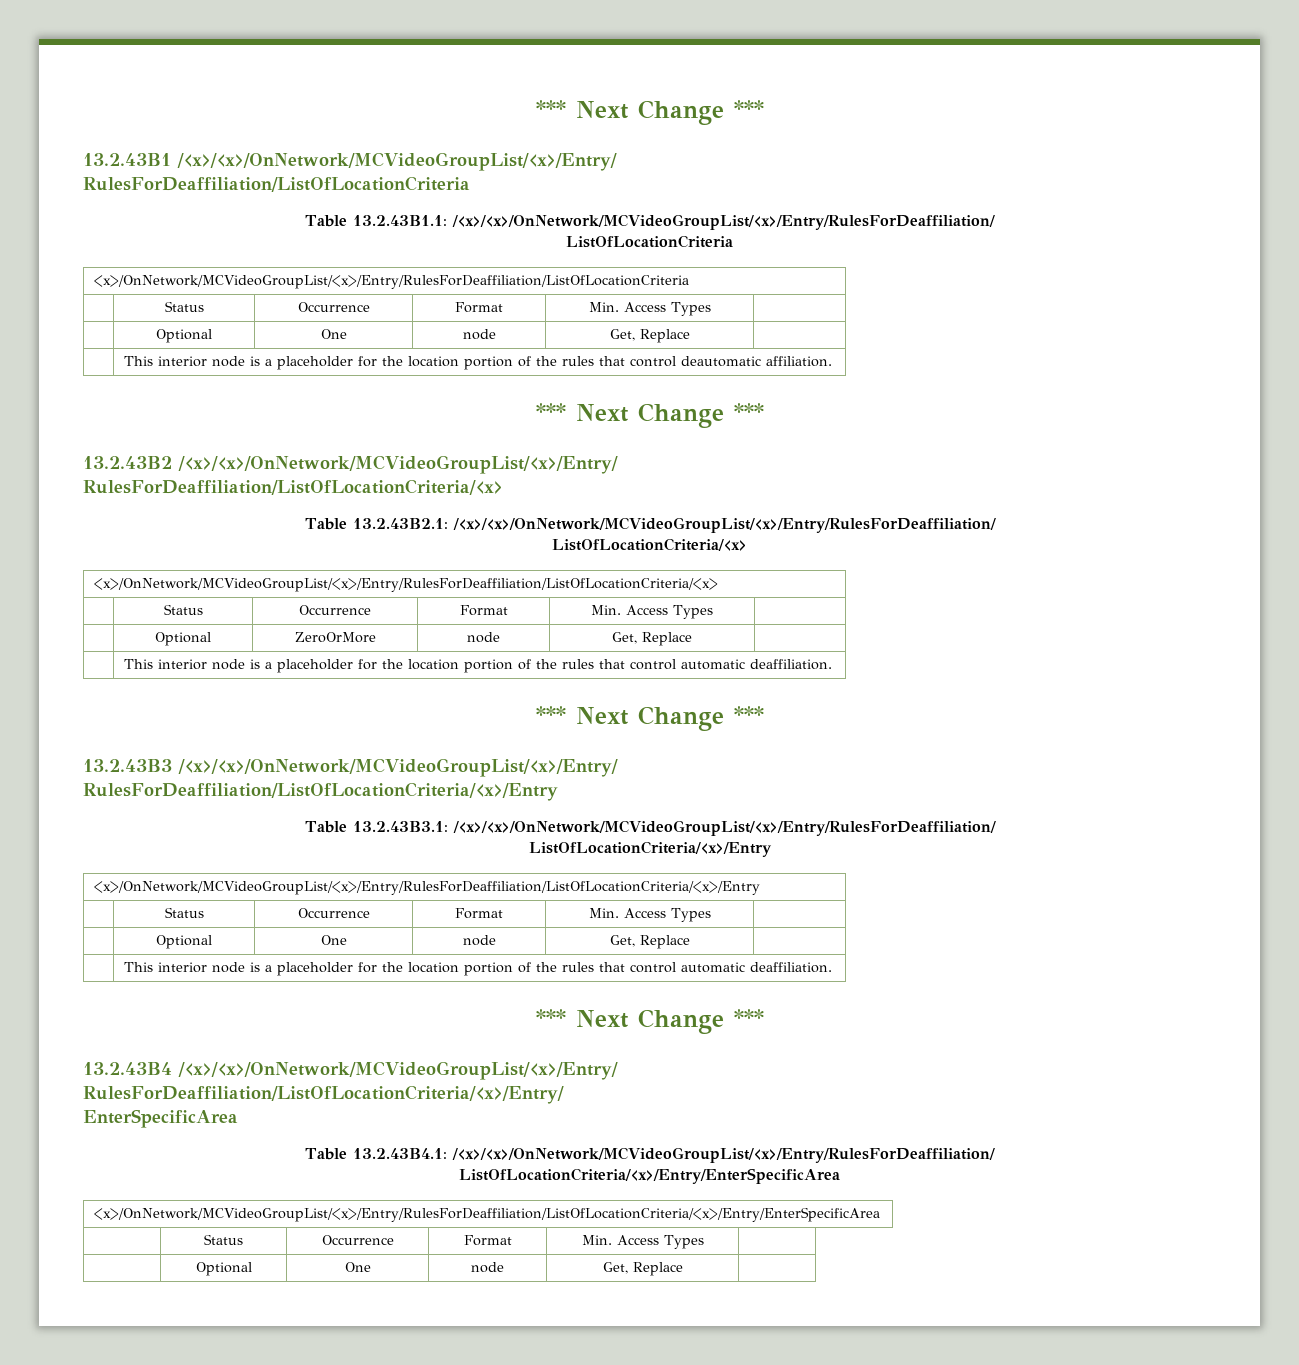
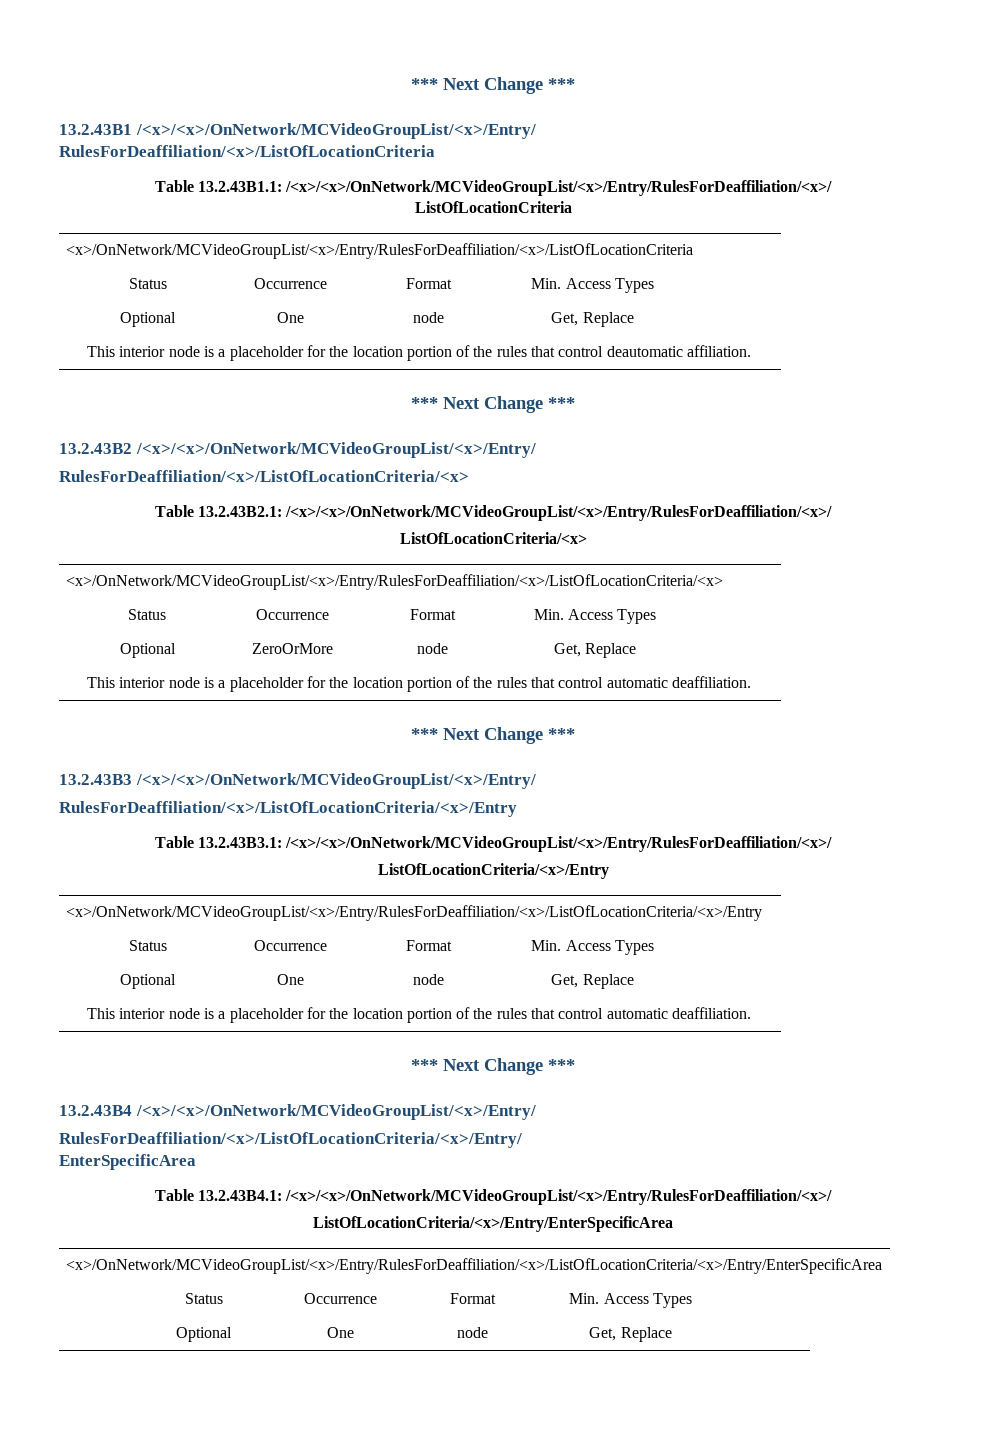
- RulesForDeaffiliation/ListOfLocationCriteria
+ RulesForDeaffiliation/<x>/ListOfLocationCriteria
- Table 13.2.43B1.1: /<x>/<x>/OnNetwork/MCVideoGroupList/<x>/Entry/RulesForDeaffiliation/
+ Table 13.2.43B1.1: /<x>/<x>/OnNetwork/MCVideoGroupList/<x>/Entry/RulesForDeaffiliation/<x>/
- <x>/OnNetwork/MCVideoGroupList/<x>/Entry/RulesForDeaffiliation/ListOfLocationCriteria
+ <x>/OnNetwork/MCVideoGroupList/<x>/Entry/RulesForDeaffiliation/<x>/ListOfLocationCriteria
- RulesForDeaffiliation/ListOfLocationCriteria/<x>
+ RulesForDeaffiliation/<x>/ListOfLocationCriteria/<x>
- Table 13.2.43B2.1: /<x>/<x>/OnNetwork/MCVideoGroupList/<x>/Entry/RulesForDeaffiliation/
+ Table 13.2.43B2.1: /<x>/<x>/OnNetwork/MCVideoGroupList/<x>/Entry/RulesForDeaffiliation/<x>/
- <x>/OnNetwork/MCVideoGroupList/<x>/Entry/RulesForDeaffiliation/ListOfLocationCriteria/<x>
+ <x>/OnNetwork/MCVideoGroupList/<x>/Entry/RulesForDeaffiliation/<x>/ListOfLocationCriteria/<x>
- RulesForDeaffiliation/ListOfLocationCriteria/<x>/Entry
+ RulesForDeaffiliation/<x>/ListOfLocationCriteria/<x>/Entry
- Table 13.2.43B3.1: /<x>/<x>/OnNetwork/MCVideoGroupList/<x>/Entry/RulesForDeaffiliation/
+ Table 13.2.43B3.1: /<x>/<x>/OnNetwork/MCVideoGroupList/<x>/Entry/RulesForDeaffiliation/<x>/
- <x>/OnNetwork/MCVideoGroupList/<x>/Entry/RulesForDeaffiliation/ListOfLocationCriteria/<x>/Entry
+ <x>/OnNetwork/MCVideoGroupList/<x>/Entry/RulesForDeaffiliation/<x>/ListOfLocationCriteria/<x>/Entry
- RulesForDeaffiliation/ListOfLocationCriteria/<x>/Entry/
+ RulesForDeaffiliation/<x>/ListOfLocationCriteria/<x>/Entry/
- Table 13.2.43B4.1: /<x>/<x>/OnNetwork/MCVideoGroupList/<x>/Entry/RulesForDeaffiliation/
+ Table 13.2.43B4.1: /<x>/<x>/OnNetwork/MCVideoGroupList/<x>/Entry/RulesForDeaffiliation/<x>/
- <x>/OnNetwork/MCVideoGroupList/<x>/Entry/RulesForDeaffiliation/ListOfLocationCriteria/<x>/Entry/EnterSpecificArea
+ <x>/OnNetwork/MCVideoGroupList/<x>/Entry/RulesForDeaffiliation/<x>/ListOfLocationCriteria/<x>/Entry/EnterSpecificArea

